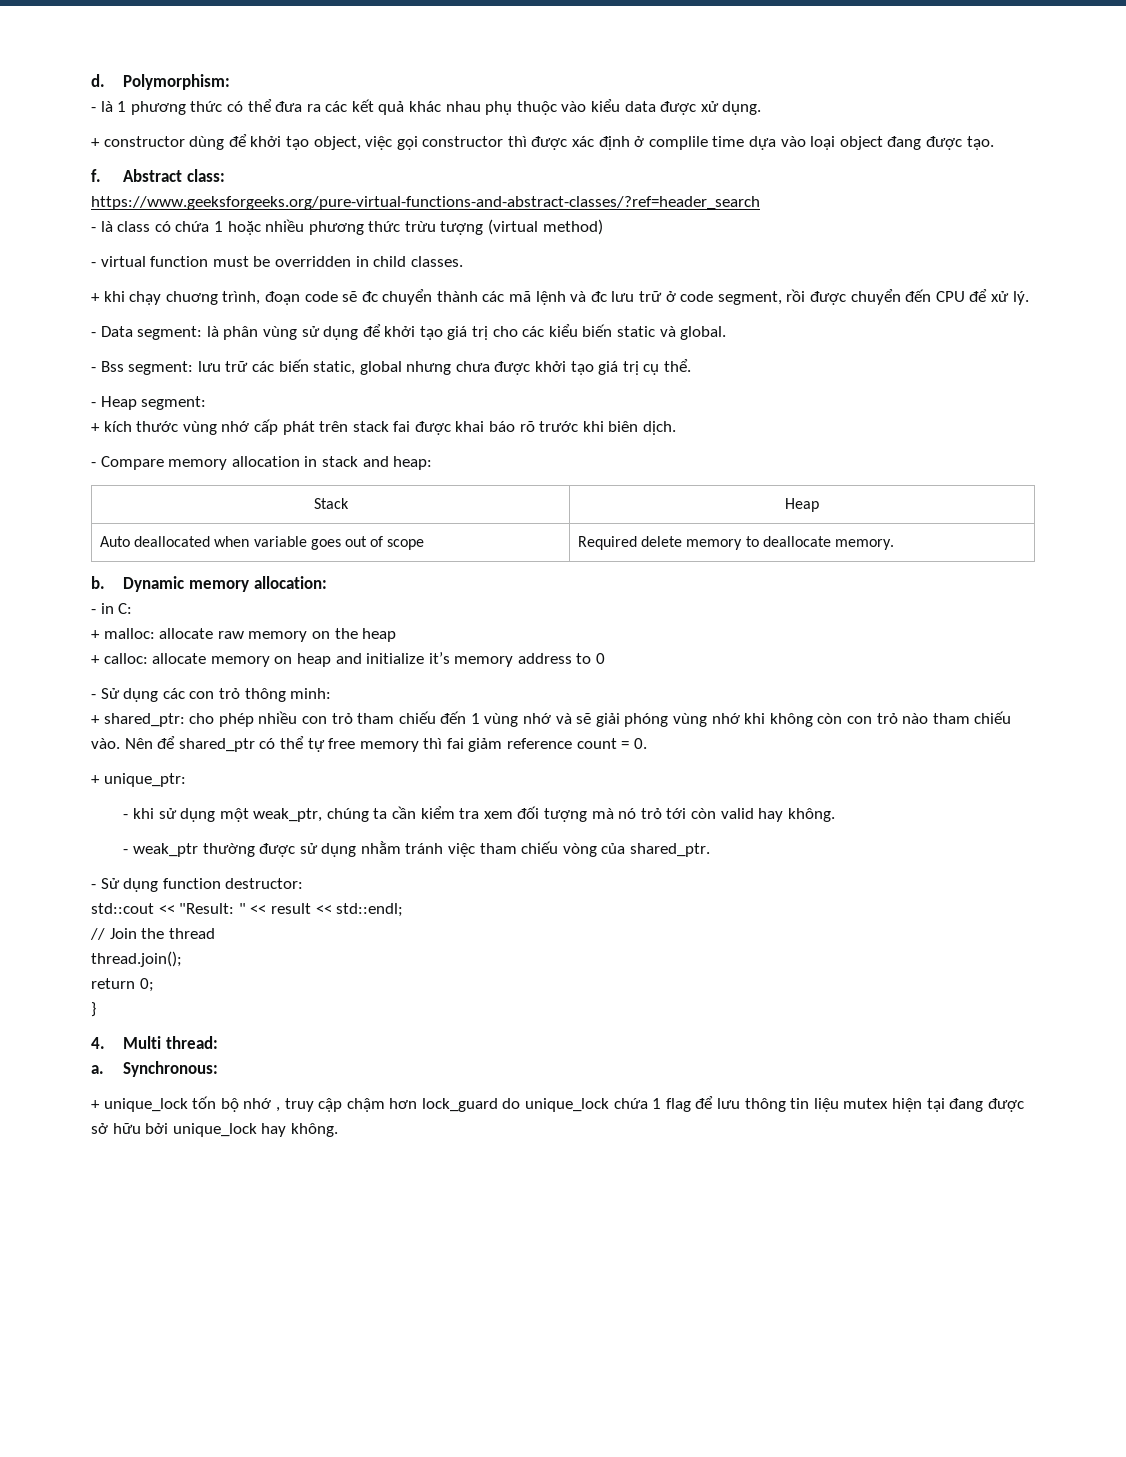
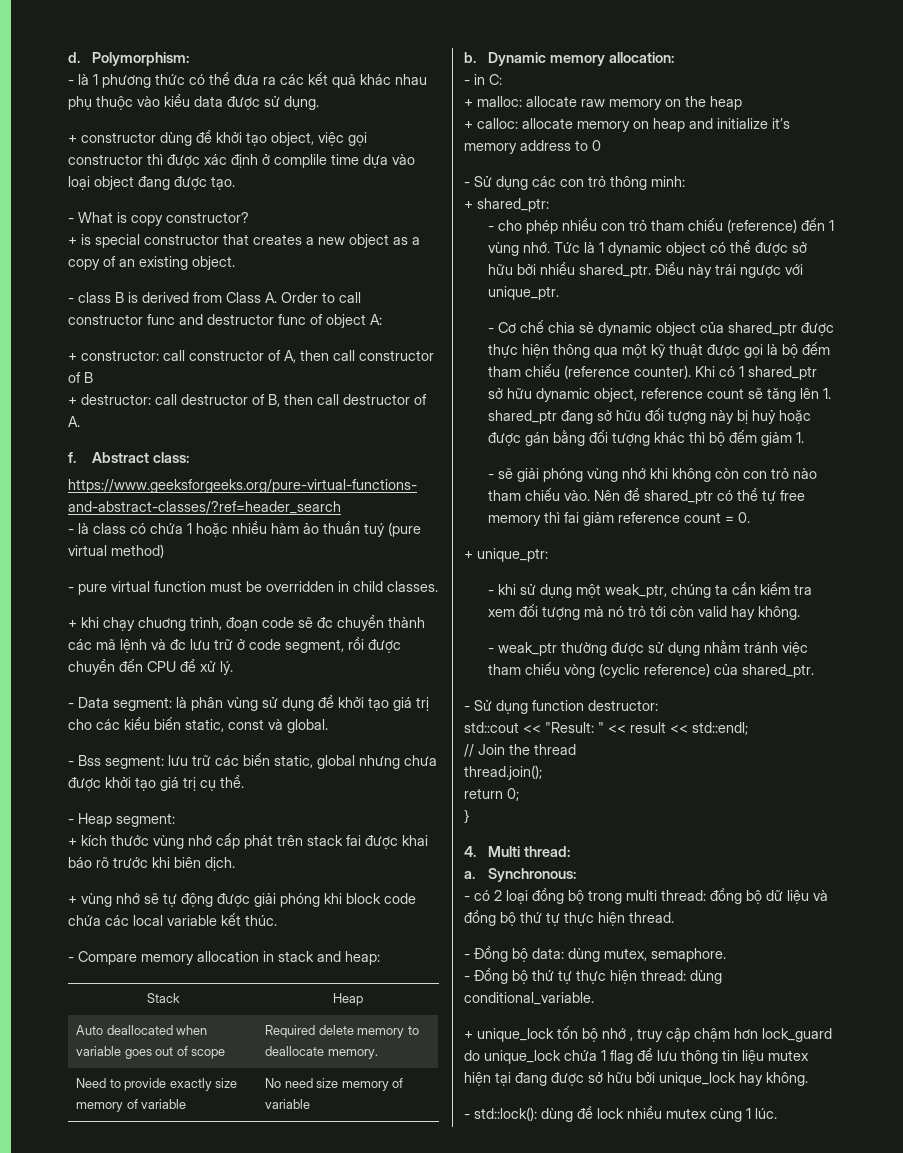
- - là 1 phương thức có thể đưa ra các kết quả khác nhau phụ thuộc vào kiểu data được xử dụng.
+ - là 1 phương thức có thể đưa ra các kết quả khác nhau phụ thuộc vào kiểu data được sử dụng.
+ - What is copy constructor?
+ + is special constructor that creates a new object as a copy of an existing object.
+ - class B is derived from Class A. Order to call constructor func and destructor func of object A:
+ + constructor: call constructor of A, then call constructor of B
+ + destructor: call destructor of B, then call destructor of A.
- - là class có chứa 1 hoặc nhiều phương thức trừu tượng (virtual method)
+ - là class có chứa 1 hoặc nhiều hàm ảo thuần tuý (pure virtual method)
- - virtual function must be overridden in child classes.
+ - pure virtual function must be overridden in child classes.
- - Data segment: là phân vùng sử dụng để khởi tạo giá trị cho các kiểu biến static và global.
+ - Data segment: là phân vùng sử dụng để khởi tạo giá trị cho các kiểu biến static, const và global.
+ + vùng nhớ sẽ tự động được giải phóng khi block code chứa các local variable kết thúc.
+ Need to provide exactly size memory of variable | No need size memory of variable
- + shared_ptr: cho phép nhiều con trỏ tham chiếu đến 1 vùng nhớ và sẽ giải phóng vùng nhớ khi không còn con trỏ nào tham chiếu vào.
+ + shared_ptr:
+ - cho phép nhiều con trỏ tham chiếu (reference) đến 1 vùng nhớ. Tức là 1 dynamic object có thể được sở hữu bởi nhiều shared_ptr. Điều này trái ngược với unique_ptr.
+ - Cơ chế chia sẻ dynamic object của shared_ptr được thực hiện thông qua một kỹ thuật được gọi là bộ đếm tham chiếu (reference counter). Khi có 1 shared_ptr sở hữu dynamic object, reference count sẽ tăng lên 1. shared_ptr đang sở hữu đối tượng này bị huỷ hoặc được gán bằng đối tượng khác thì bộ đếm giảm 1.
+ - sẽ giải phóng vùng nhớ khi không còn con trỏ nào tham chiếu vào.
- - weak_ptr thường được sử dụng nhằm tránh việc tham chiếu vòng của shared_ptr.
+ - weak_ptr thường được sử dụng nhằm tránh việc tham chiếu vòng (cyclic reference) của shared_ptr.
+ - có 2 loại đồng bộ trong multi thread: đồng bộ dữ liệu và đồng bộ thứ tự thực hiện thread.
+ - Đồng bộ data: dùng mutex, semaphore.
+ - Đồng bộ thứ tự thực hiện thread: dùng conditional_variable.
+ - std::lock(): dùng để lock nhiều mutex cùng 1 lúc.

